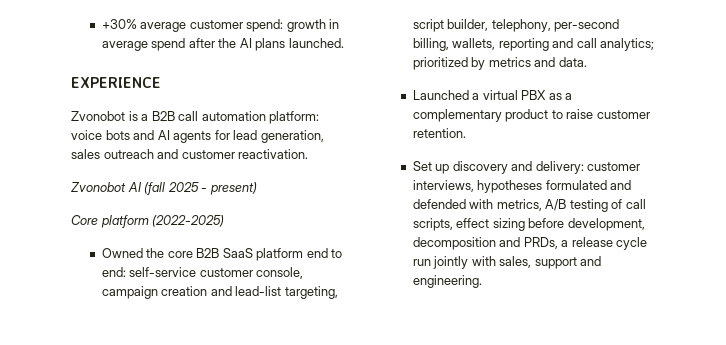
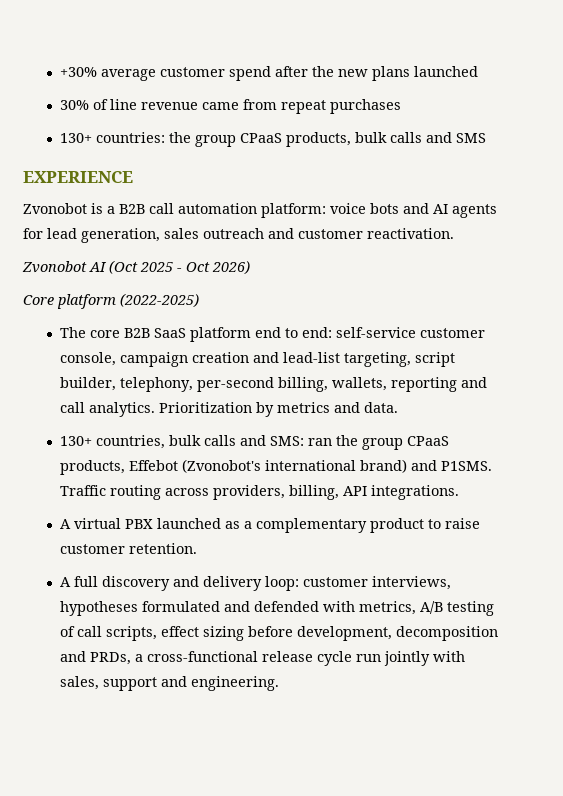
- +30% average customer spend: growth in average spend after the AI plans launched.
+ +30% average customer spend after the new plans launched
+ 30% of line revenue came from repeat purchases
+ 130+ countries: the group CPaaS products, bulk calls and SMS
- Zvonobot AI (fall 2025 - present)
+ Zvonobot AI (Oct 2025 - Oct 2026)
- Owned the core B2B SaaS platform end to end: self-service customer console, campaign creation and lead-list targeting, script builder, telephony, per-second billing, wallets, reporting and call analytics; prioritized by metrics and data.
+ The core B2B SaaS platform end to end: self-service customer console, campaign creation and lead-list targeting, script builder, telephony, per-second billing, wallets, reporting and call analytics. Prioritization by metrics and data.
- Launched a virtual PBX as a complementary product to raise customer retention.
+ 130+ countries, bulk calls and SMS: ran the group CPaaS products, Effebot (Zvonobot's international brand) and P1SMS. Traffic routing across providers, billing, API integrations.
+ A virtual PBX launched as a complementary product to raise customer retention.
- Set up discovery and delivery: customer interviews, hypotheses formulated and defended with metrics, A/B testing of call scripts, effect sizing before development, decomposition and PRDs, a release cycle run jointly with sales, support and engineering.
+ A full discovery and delivery loop: customer interviews, hypotheses formulated and defended with metrics, A/B testing of call scripts, effect sizing before development, decomposition and PRDs, a cross-functional release cycle run jointly with sales, support and engineering.

